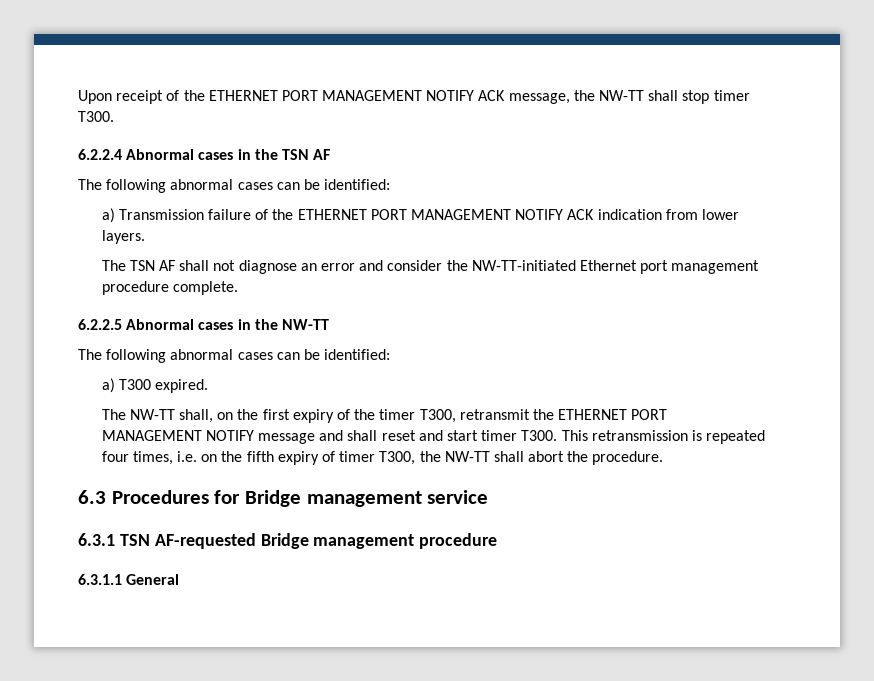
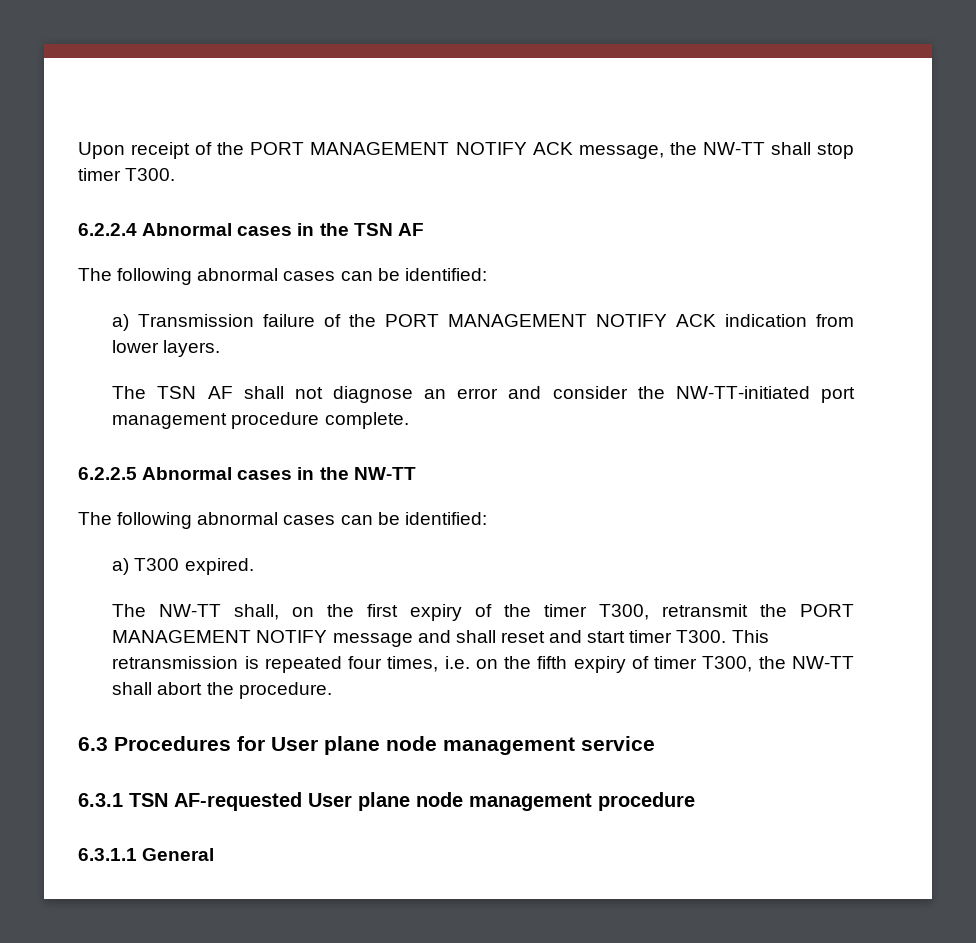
- Upon receipt of the ETHERNET PORT MANAGEMENT NOTIFY ACK message, the NW-TT shall stop timer T300.
+ Upon receipt of the PORT MANAGEMENT NOTIFY ACK message, the NW-TT shall stop timer T300.
- a) Transmission failure of the ETHERNET PORT MANAGEMENT NOTIFY ACK indication from lower layers.
+ a) Transmission failure of the PORT MANAGEMENT NOTIFY ACK indication from lower layers.
- The TSN AF shall not diagnose an error and consider the NW-TT-initiated Ethernet port management procedure complete.
+ The TSN AF shall not diagnose an error and consider the NW-TT-initiated port management procedure complete.
- The NW-TT shall, on the first expiry of the timer T300, retransmit the ETHERNET PORT MANAGEMENT NOTIFY message and shall reset and start timer T300.
+ The NW-TT shall, on the first expiry of the timer T300, retransmit the PORT MANAGEMENT NOTIFY message and shall reset and start timer T300.
- 6.3 Procedures for Bridge management service
+ 6.3 Procedures for User plane node management service
- 6.3.1 TSN AF-requested Bridge management procedure
+ 6.3.1 TSN AF-requested User plane node management procedure

